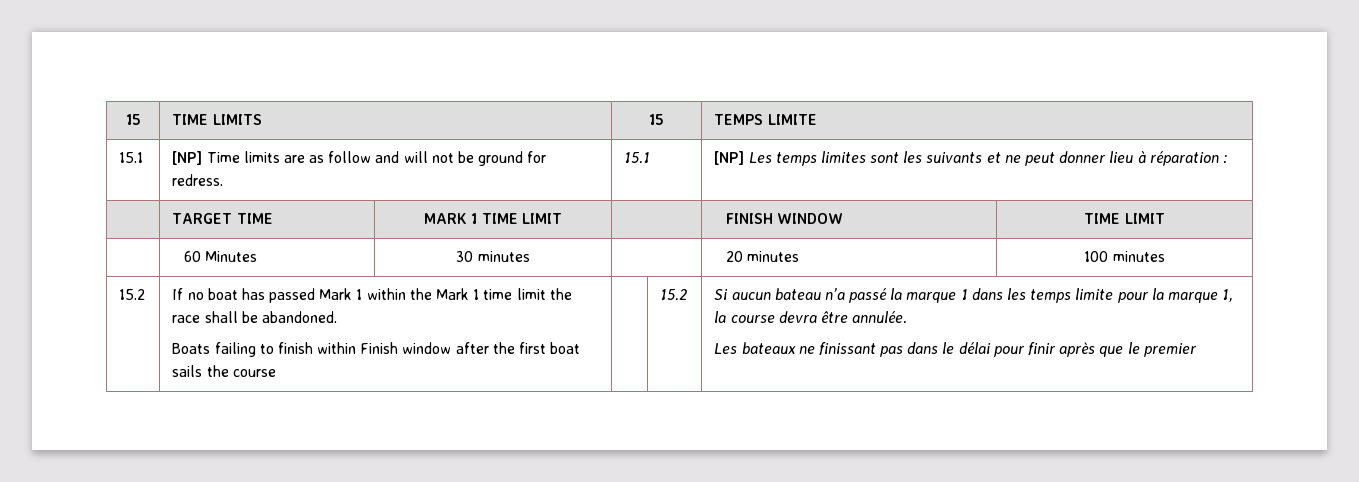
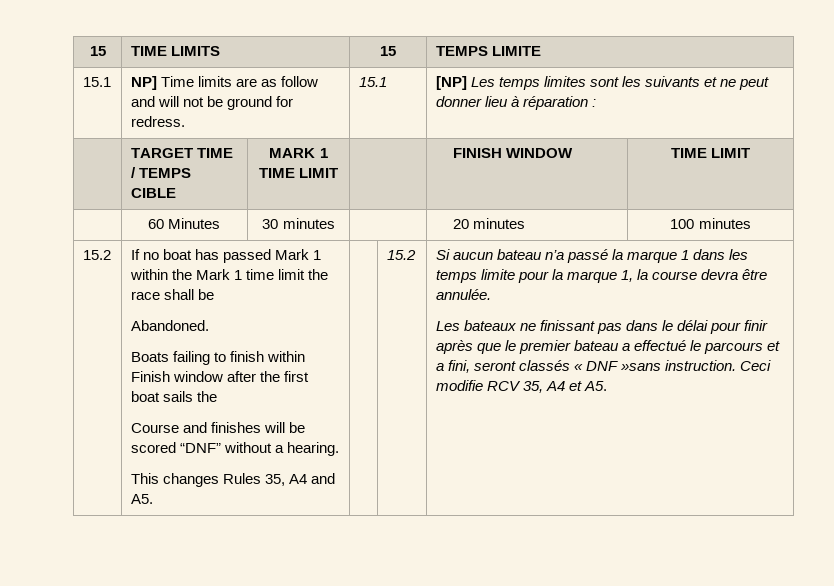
- 15.1 | [NP] Time limits are as follow and will not be ground for redress. | 15.1 | [NP] Les temps limites sont les suivants et ne peut donner lieu à réparation :
+ 15.1 | NP] Time limits are as follow and will not be ground for redress. | 15.1 | [NP] Les temps limites sont les suivants et ne peut donner lieu à réparation :
- | TARGET TIME | MARK 1 TIME LIMIT | | FINISH WINDOW | TIME LIMIT
+ | TARGET TIME / TEMPS CIBLE | MARK 1 TIME LIMIT | | FINISH WINDOW | TIME LIMIT
- If no boat has passed Mark 1 within the Mark 1 time limit the race shall be abandoned.
+ If no boat has passed Mark 1 within the Mark 1 time limit the race shall be
+ Abandoned.
- Boats failing to finish within Finish window after the first boat sails the course
+ Boats failing to finish within Finish window after the first boat sails the
+ Course and finishes will be scored “DNF” without a hearing.
+ This changes Rules 35, A4 and A5.
- Les bateaux ne finissant pas dans le délai pour finir après que le premier
+ Les bateaux ne finissant pas dans le délai pour finir après que le premier bateau a effectué le parcours et a fini, seront classés « DNF »sans instruction. Ceci modifie RCV 35, A4 et A5.

